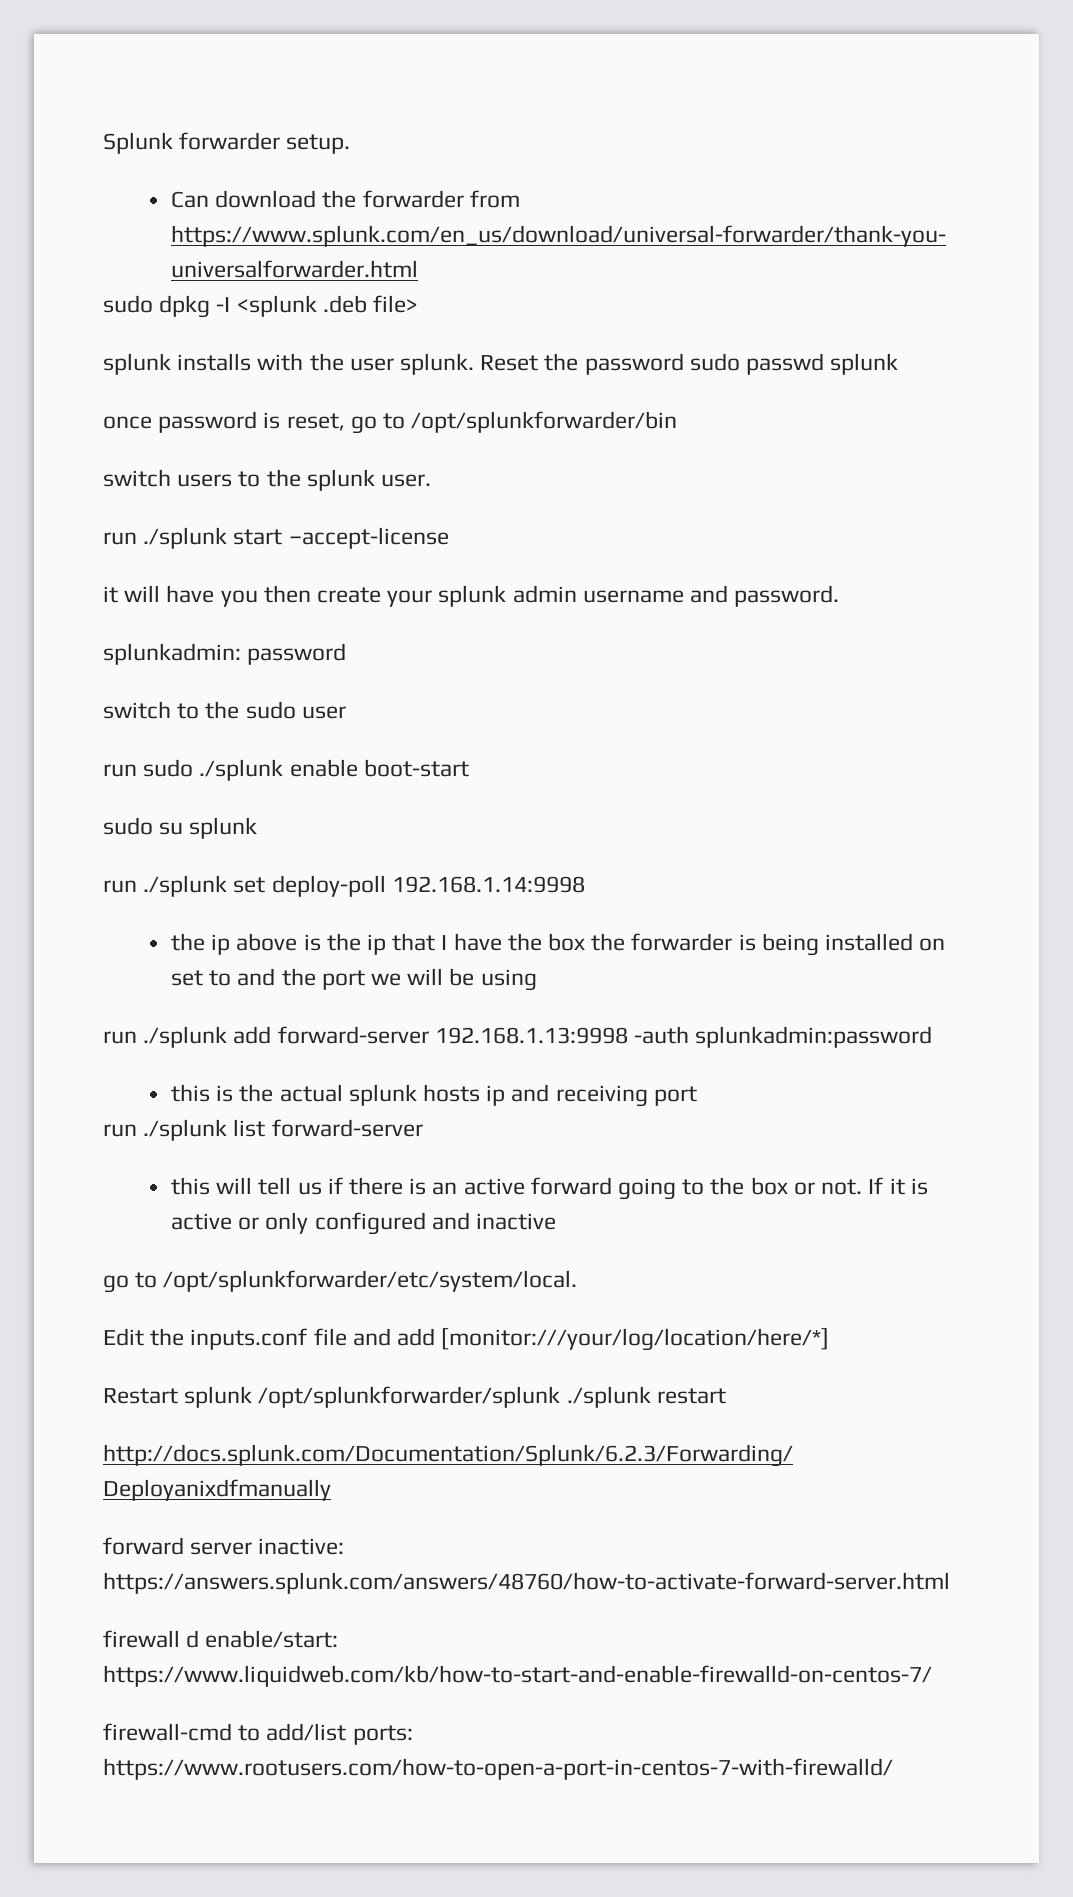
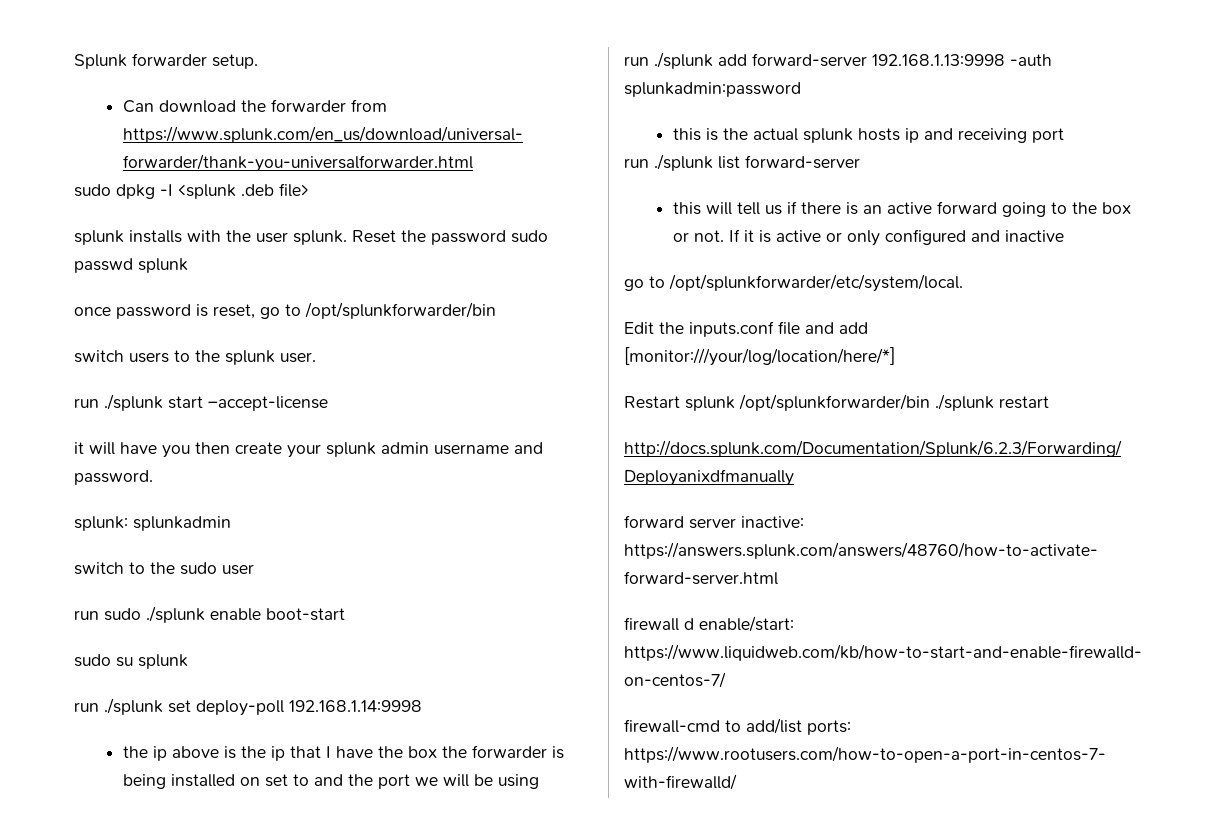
- splunkadmin: password
+ splunk: splunkadmin
- Restart splunk /opt/splunkforwarder/splunk ./splunk restart
+ Restart splunk /opt/splunkforwarder/bin ./splunk restart

